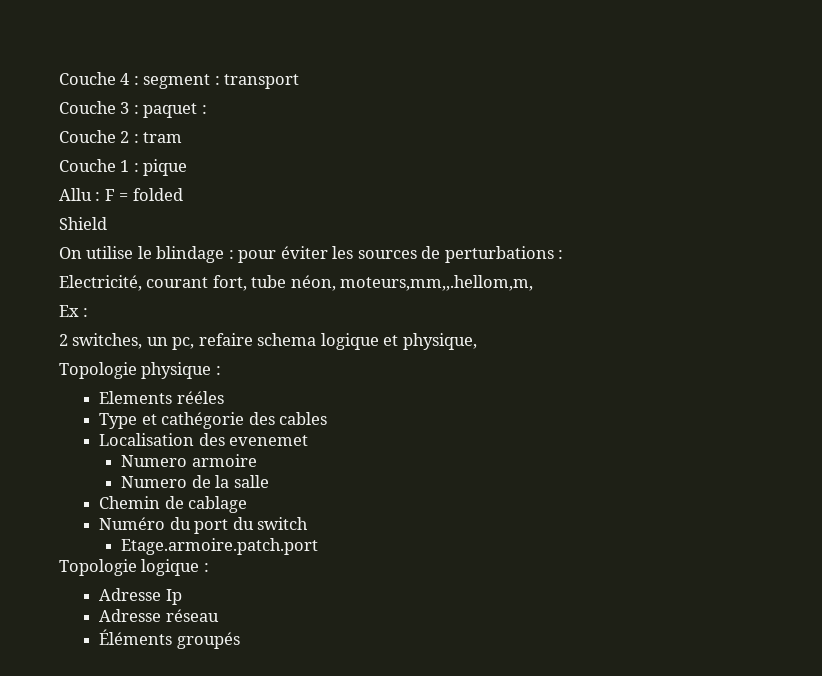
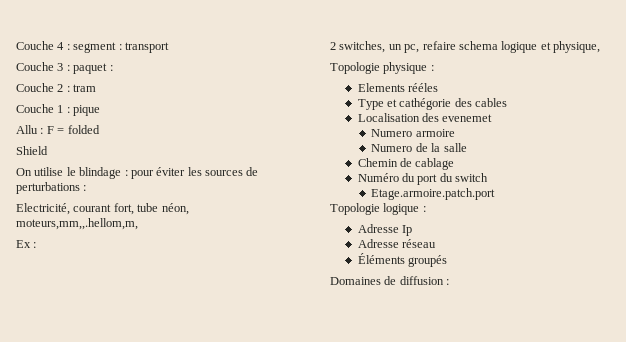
+ Domaines de diffusion :

